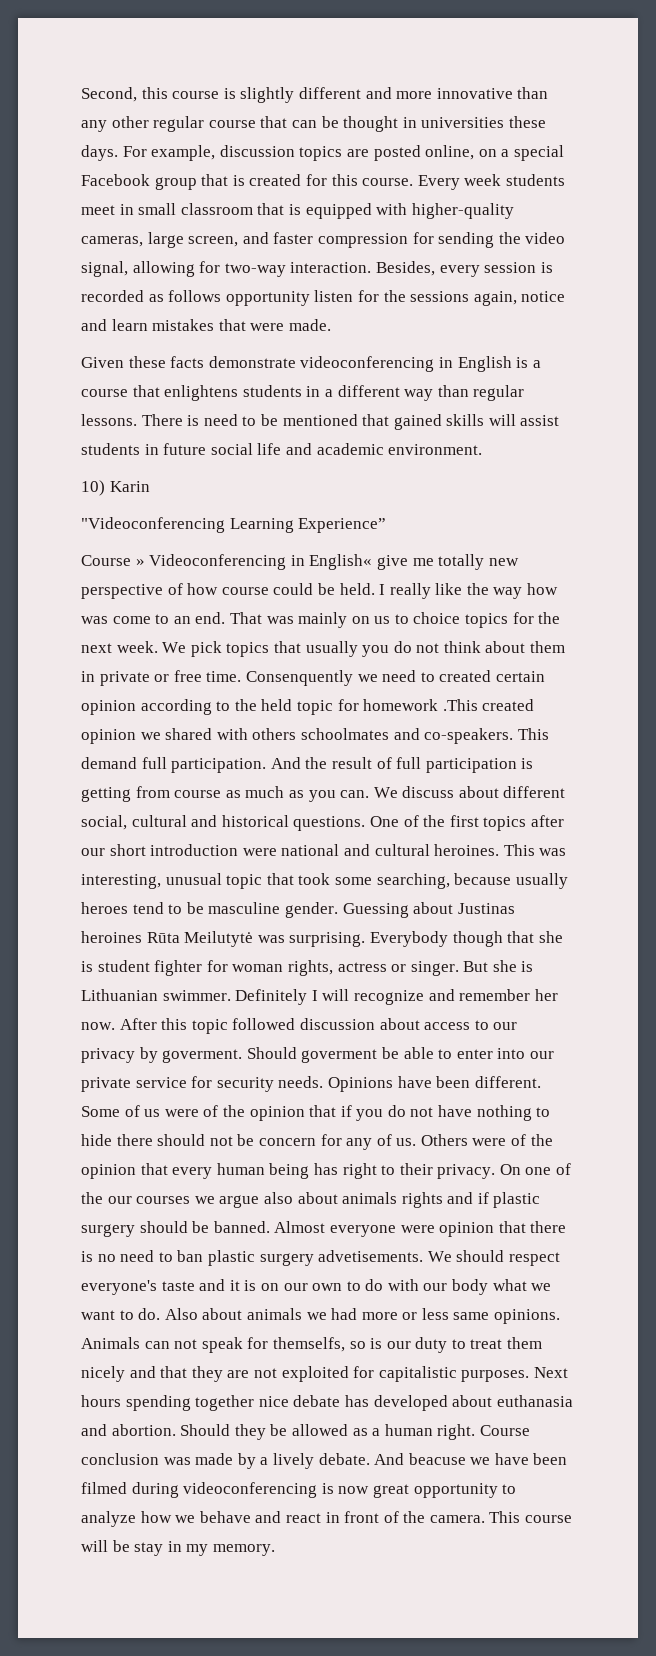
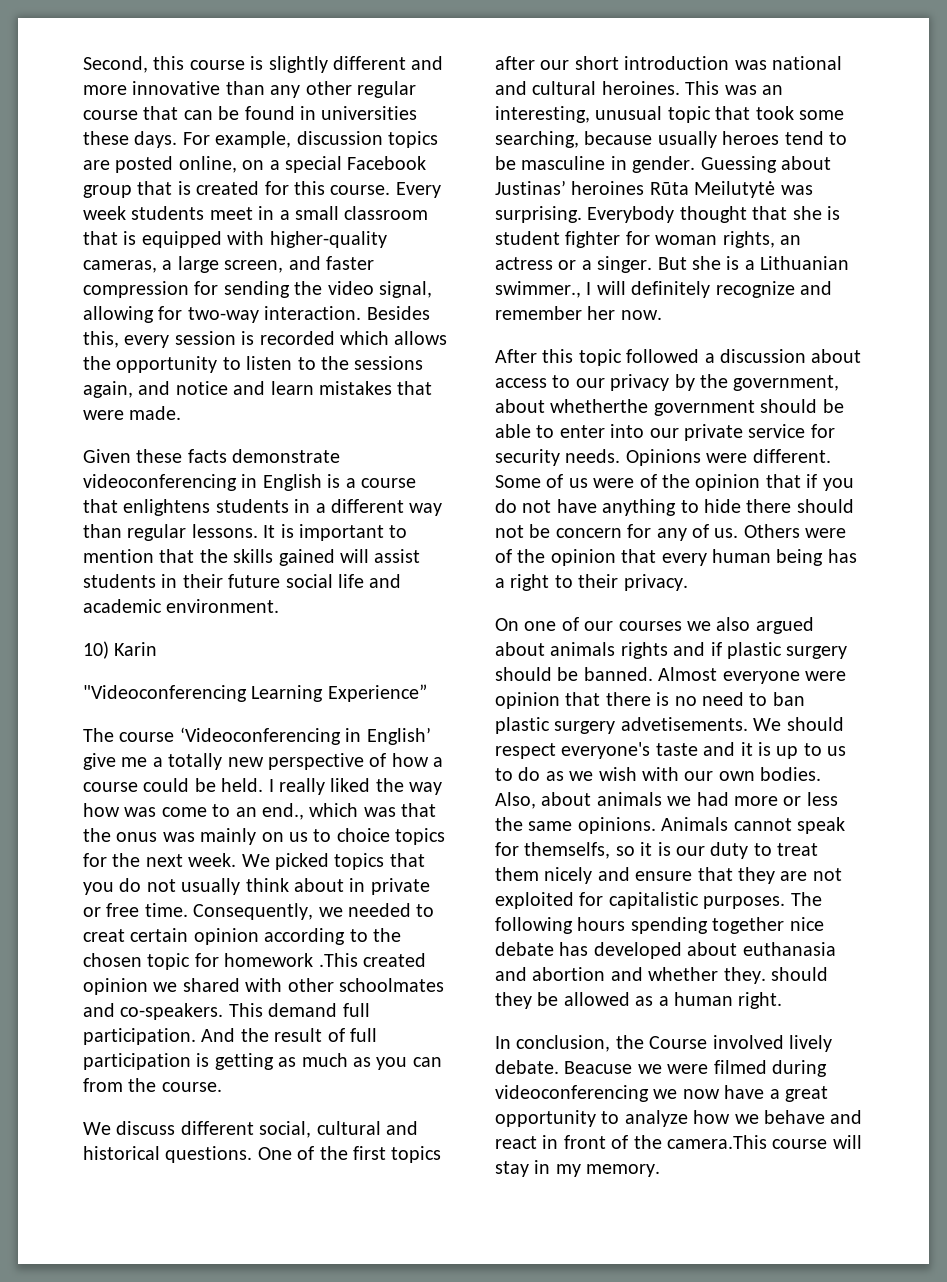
- Second, this course is slightly different and more innovative than any other regular course that can be thought in universities these days.
+ Second, this course is slightly different and more innovative than any other regular course that can be found in universities these days.
- Every week students meet in small classroom that is equipped with higher-quality cameras, large screen, and faster compression for sending the video signal, allowing for two-way interaction.
+ Every week students meet in a small classroom that is equipped with higher-quality cameras, a large screen, and faster compression for sending the video signal, allowing for two-way interaction.
- Besides, every session is recorded as follows opportunity listen for the sessions again, notice and learn mistakes that were made.
+ Besides this, every session is recorded which allows the opportunity to listen to the sessions again, and notice and learn mistakes that were made.
- There is need to be mentioned that gained skills will assist students in future social life and academic environment.
+ It is important to mention that the skills gained will assist students in their future social life and academic environment.
- Course » Videoconferencing in English« give me totally new perspective of how course could be held.
+ The course ‘Videoconferencing in English’ give me a totally new perspective of how a course could be held.
- I really like the way how was come to an end. That was mainly on us to choice topics for the next week.
+ I really liked the way how was come to an end., which was that the onus was mainly on us to choice topics for the next week.
- We pick topics that usually you do not think about them in private or free time.
+ We picked topics that you do not usually think about in private or free time.
- Consenquently we need to created certain opinion according to the held topic for homework .This created opinion we shared with others schoolmates and co-speakers.
+ Consequently, we needed to creat certain opinion according to the chosen topic for homework .This created opinion we shared with other schoolmates and co-speakers.
- And the result of full participation is getting from course as much as you can. We discuss about different social, cultural and historical questions.
+ And the result of full participation is getting as much as you can from the course.
+ We discuss different social, cultural and historical questions.
- One of the first topics after our short introduction were national and cultural heroines.
+ One of the first topics after our short introduction was national and cultural heroines.
- This was interesting, unusual topic that took some searching, because usually heroes tend to be masculine gender.
+ This was an interesting, unusual topic that took some searching, because usually heroes tend to be masculine in gender.
- Guessing about Justinas heroines Rūta Meilutytė was surprising.
+ Guessing about Justinas’ heroines Rūta Meilutytė was surprising.
- Everybody though that she is student fighter for woman rights, actress or singer.
+ Everybody thought that she is student fighter for woman rights, an actress or a singer.
- But she is Lithuanian swimmer. Definitely I will recognize and remember her now. After this topic followed discussion about access to our privacy by goverment. Should goverment be able to enter into our private service for security needs.
+ But she is a Lithuanian swimmer., I will definitely recognize and remember her now.
+ After this topic followed a discussion about access to our privacy by the government, about whetherthe government should be able to enter into our private service for security needs.
- Opinions have been different.
+ Opinions were different.
- Some of us were of the opinion that if you do not have nothing to hide there should not be concern for any of us.
+ Some of us were of the opinion that if you do not have anything to hide there should not be concern for any of us.
- Others were of the opinion that every human being has right to their privacy. On one of the our courses we argue also about animals rights and if plastic surgery should be banned.
+ Others were of the opinion that every human being has a right to their privacy.
+ On one of our courses we also argued about animals rights and if plastic surgery should be banned.
- We should respect everyone's taste and it is on our own to do with our body what we want to do. Also about animals we had more or less same opinions.
+ We should respect everyone's taste and it is up to us to do as we wish with our own bodies. Also, about animals we had more or less the same opinions.
- Animals can not speak for themselfs, so is our duty to treat them nicely and that they are not exploited for capitalistic purposes.
+ Animals cannot speak for themselfs, so it is our duty to treat them nicely and ensure that they are not exploited for capitalistic purposes.
- Next hours spending together nice debate has developed about euthanasia and abortion. Should they be allowed as a human right. Course conclusion was made by a lively debate. And beacuse we have been filmed during videoconferencing is now great opportunity to analyze how we behave and react in front of the camera. This course will be stay in my memory.
+ The following hours spending together nice debate has developed about euthanasia and abortion and whether they. should they be allowed as a human right.
+ In conclusion, the Course involved lively debate. Beacuse we were filmed during videoconferencing we now have a great opportunity to analyze how we behave and react in front of the camera.This course will stay in my memory.

